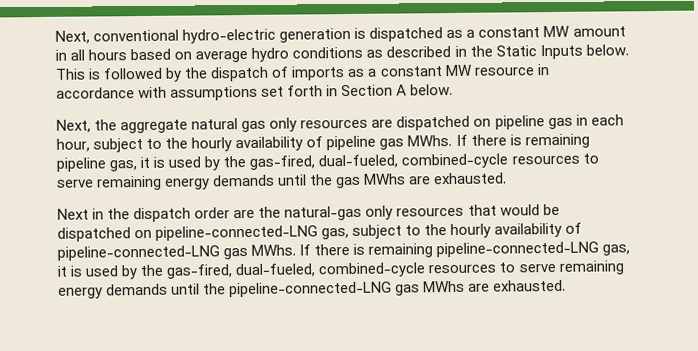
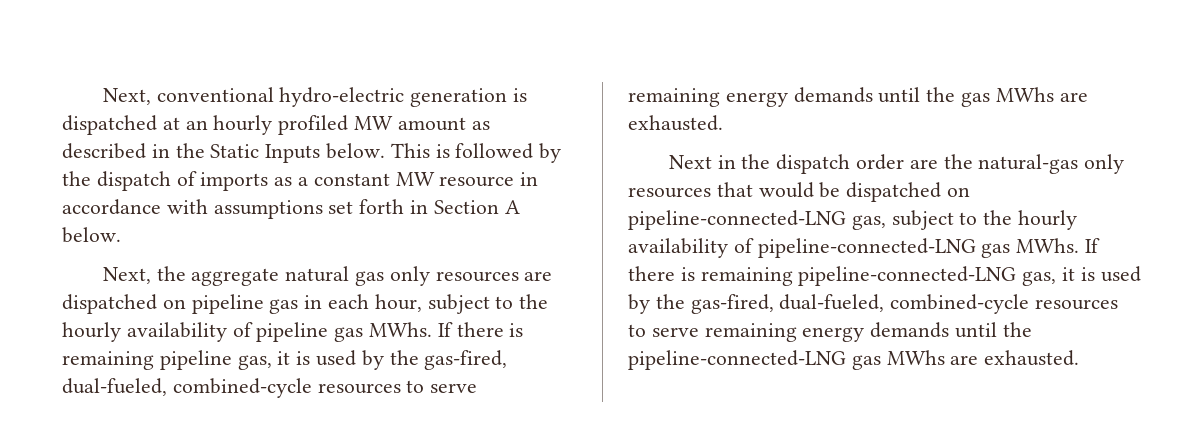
- Next, conventional hydro-electric generation is dispatched as a constant MW amount in all hours based on average hydro conditions as described in the Static Inputs below.
+ Next, conventional hydro-electric generation is dispatched at an hourly profiled MW amount as described in the Static Inputs below.

